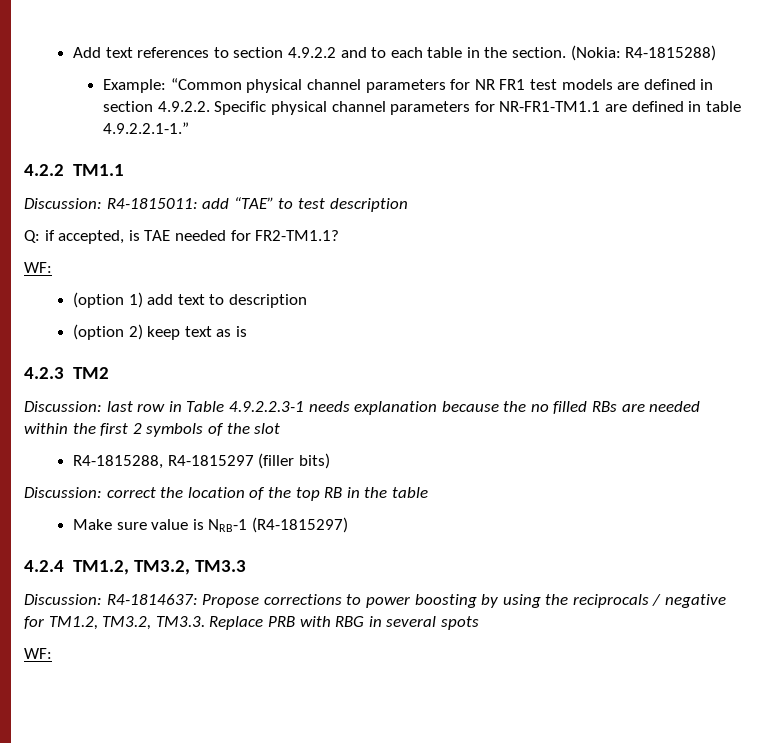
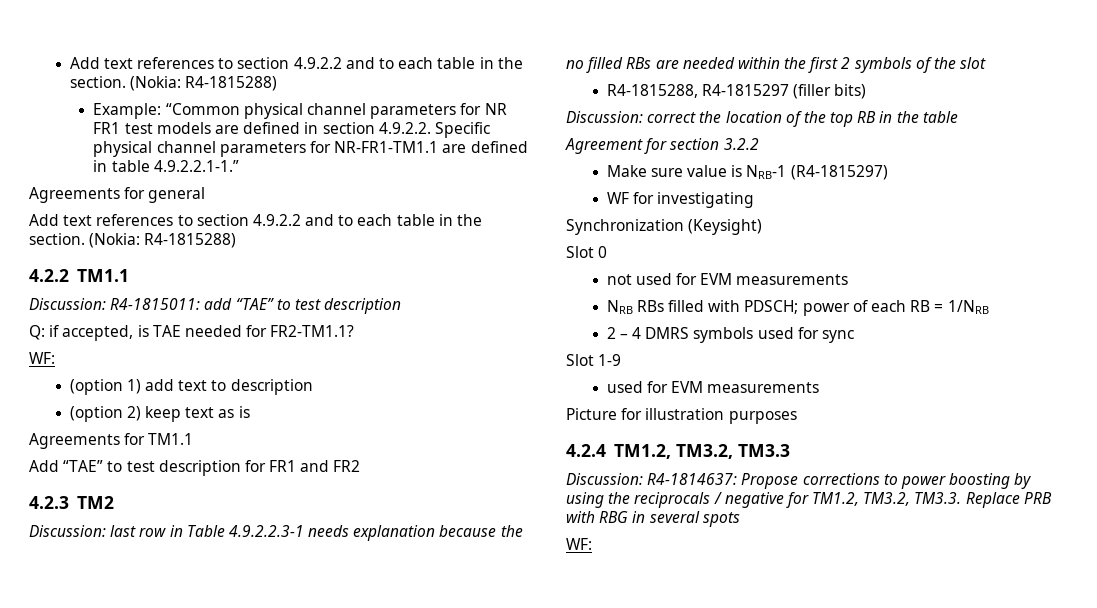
+ Agreements for general
+ Add text references to section 4.9.2.2 and to each table in the section. (Nokia: R4-1815288)
+ Agreements for TM1.1
+ Add “TAE” to test description for FR1 and FR2
+ Agreement for section 3.2.2
+ WF for investigating
+ Synchronization (Keysight)
+ Slot 0
+ not used for EVM measurements
+ NRB RBs filled with PDSCH; power of each RB = 1/NRB
+ 2 – 4 DMRS symbols used for sync
+ Slot 1-9
+ used for EVM measurements
+ Picture for illustration purposes

